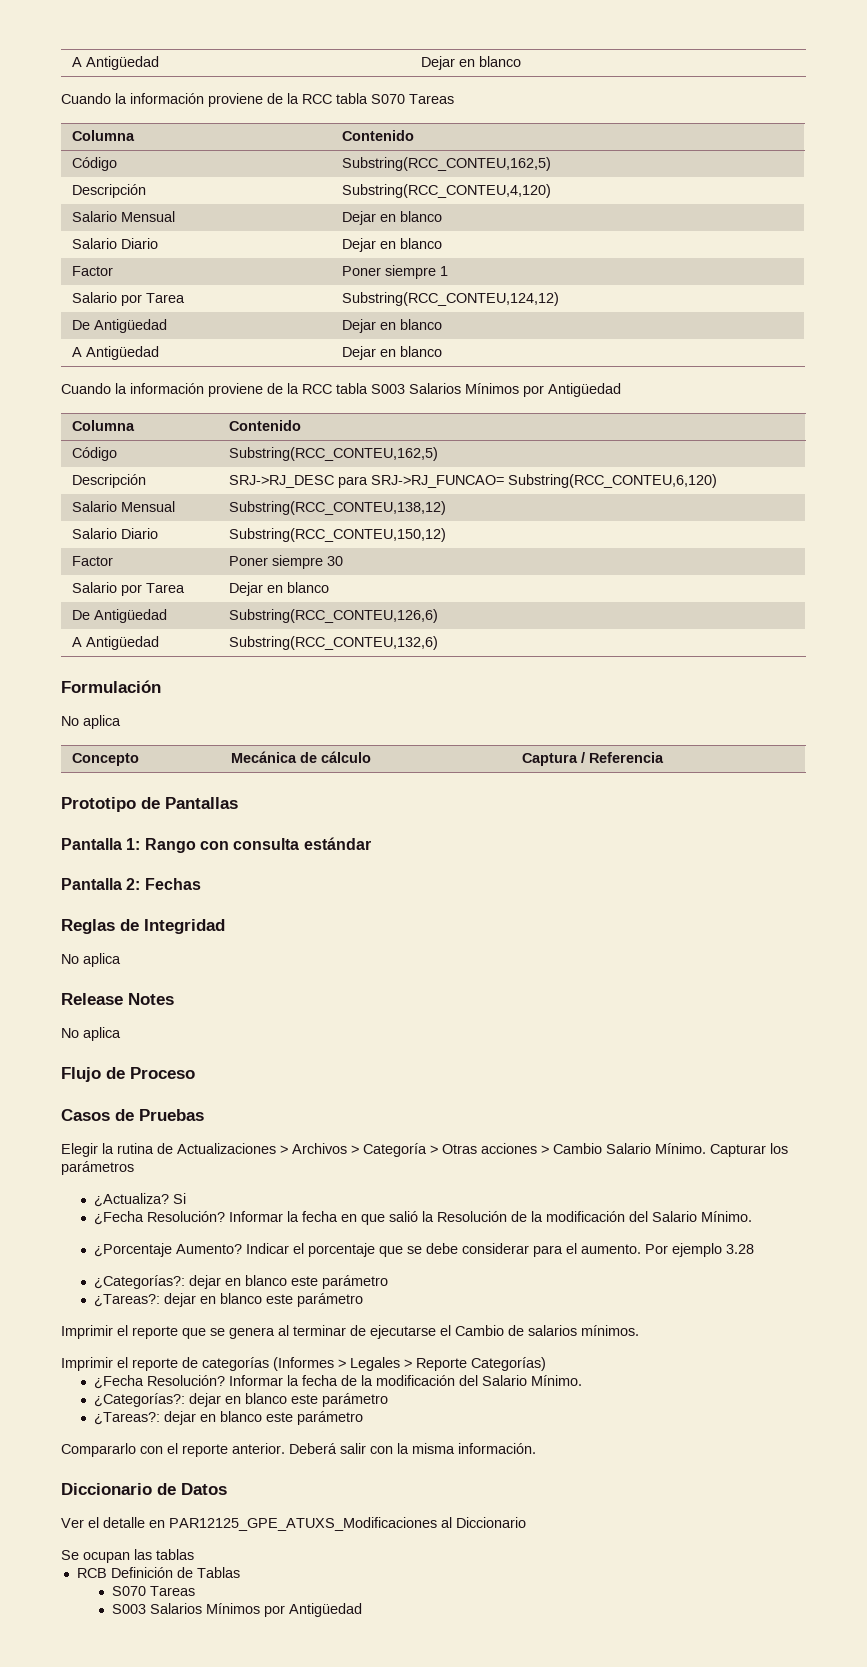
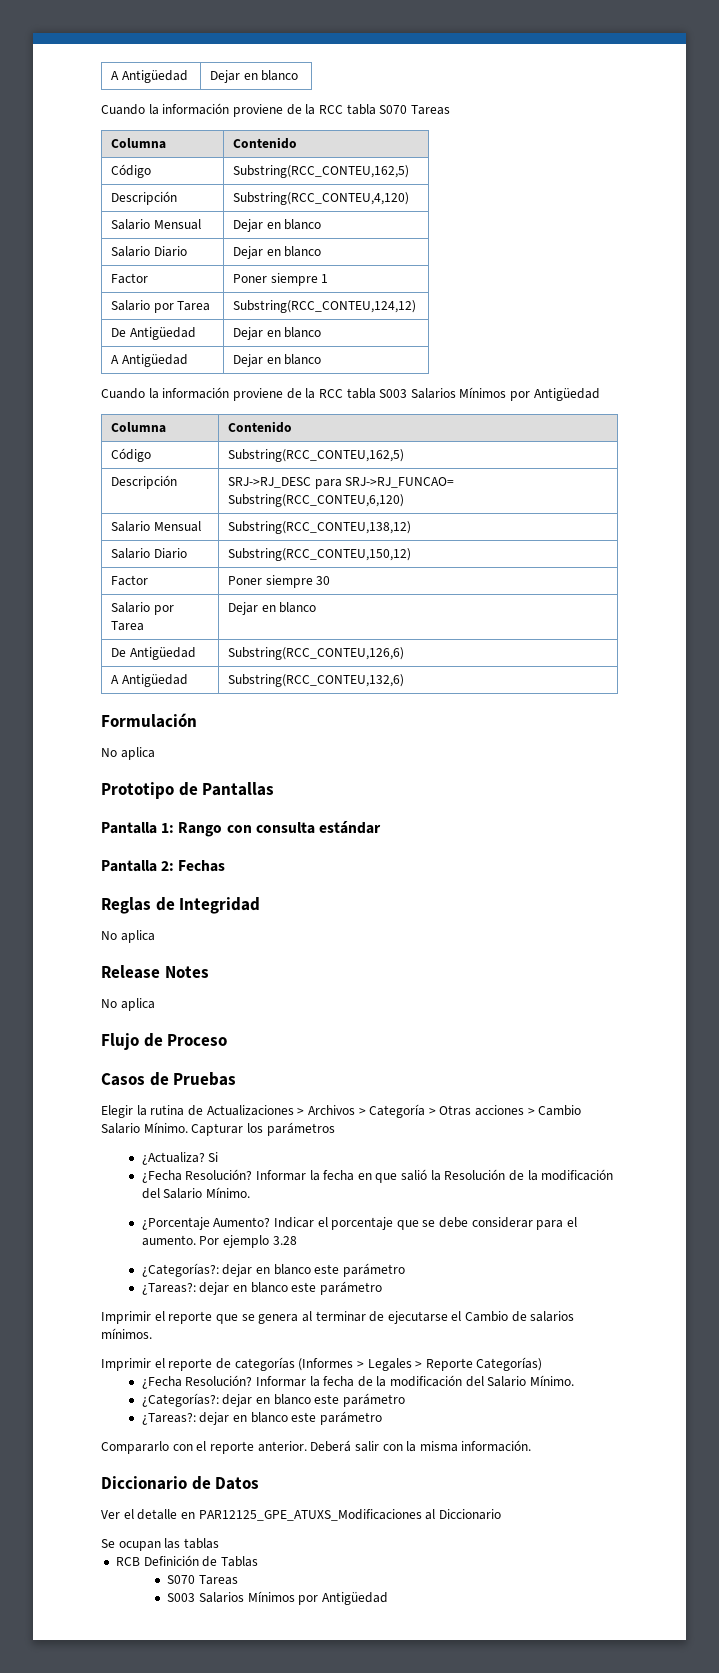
- Concepto | Mecánica de cálculo | Captura / Referencia

